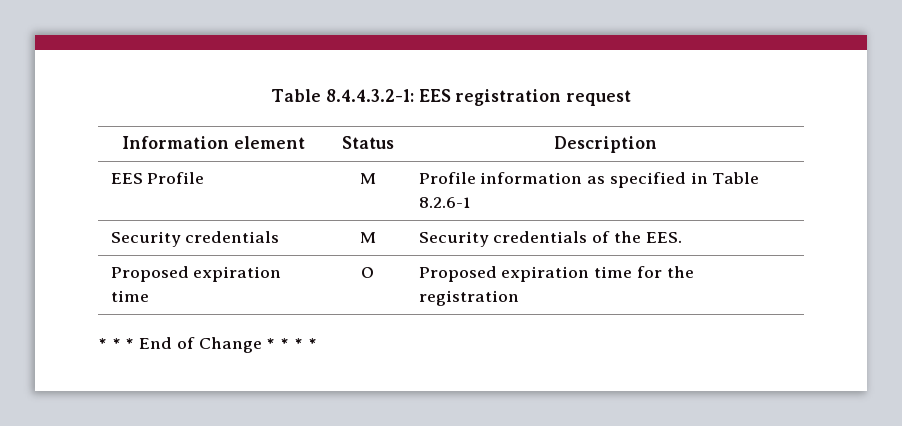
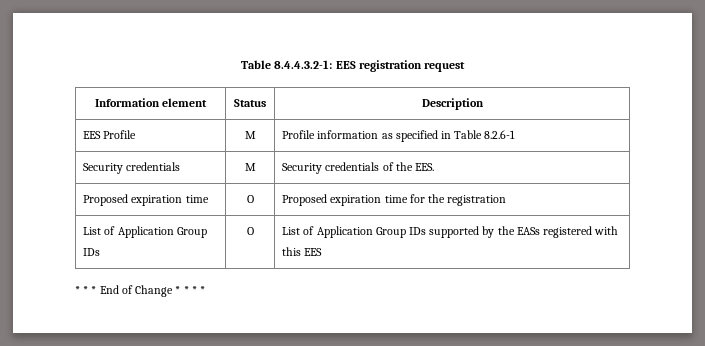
+ List of Application Group IDs | O | List of Application Group IDs supported by the EASs registered with this EES

